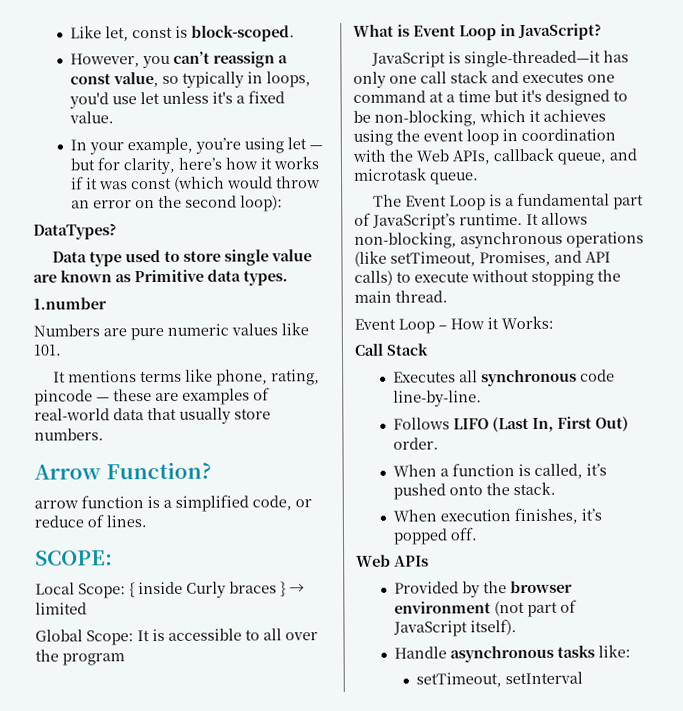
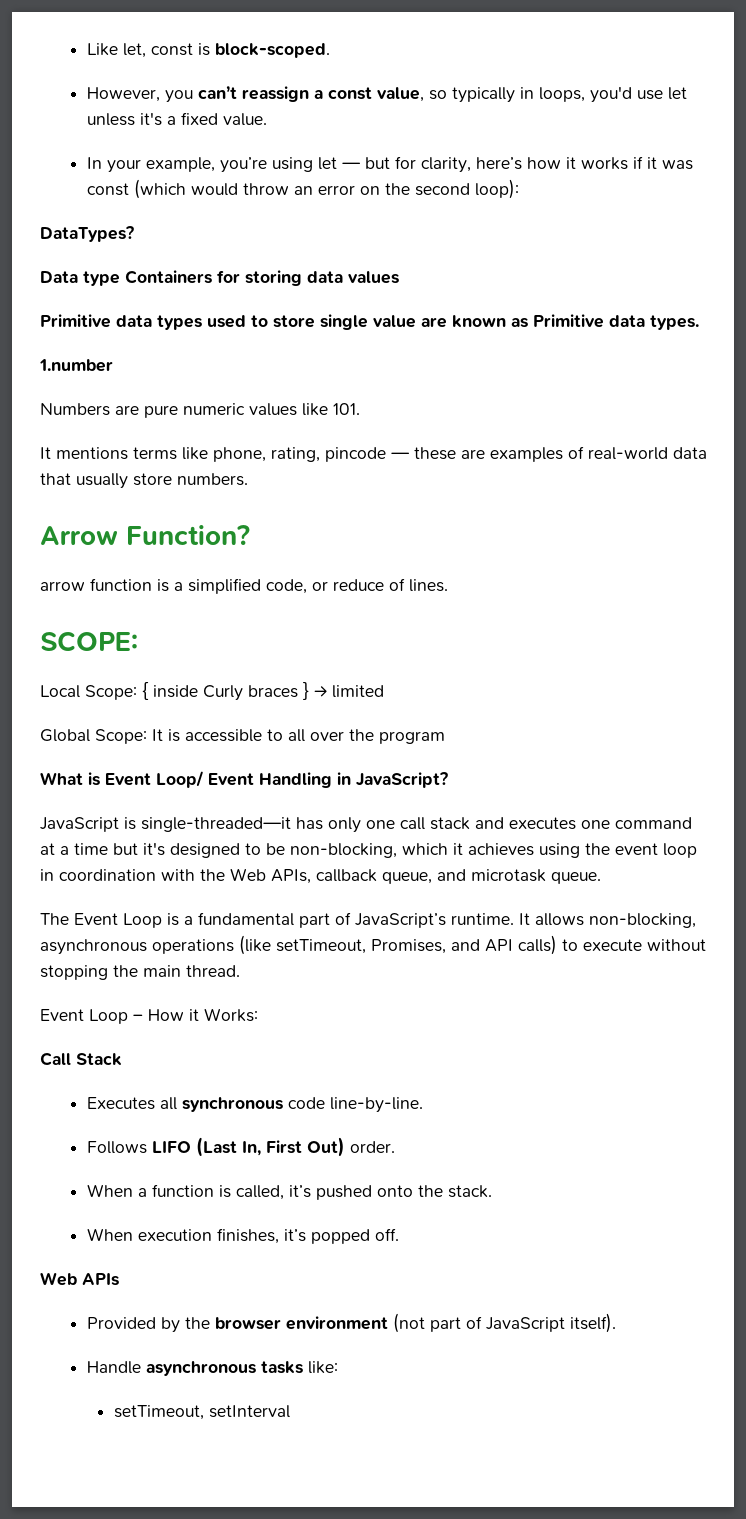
- Data type used to store single value are known as Primitive data types.
+ Data type Containers for storing data values
+ Primitive data types used to store single value are known as Primitive data types.
- What is Event Loop in JavaScript?
+ What is Event Loop/ Event Handling in JavaScript?

